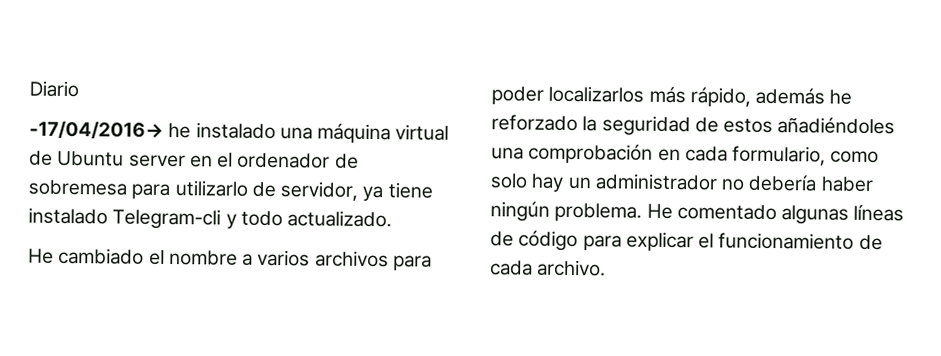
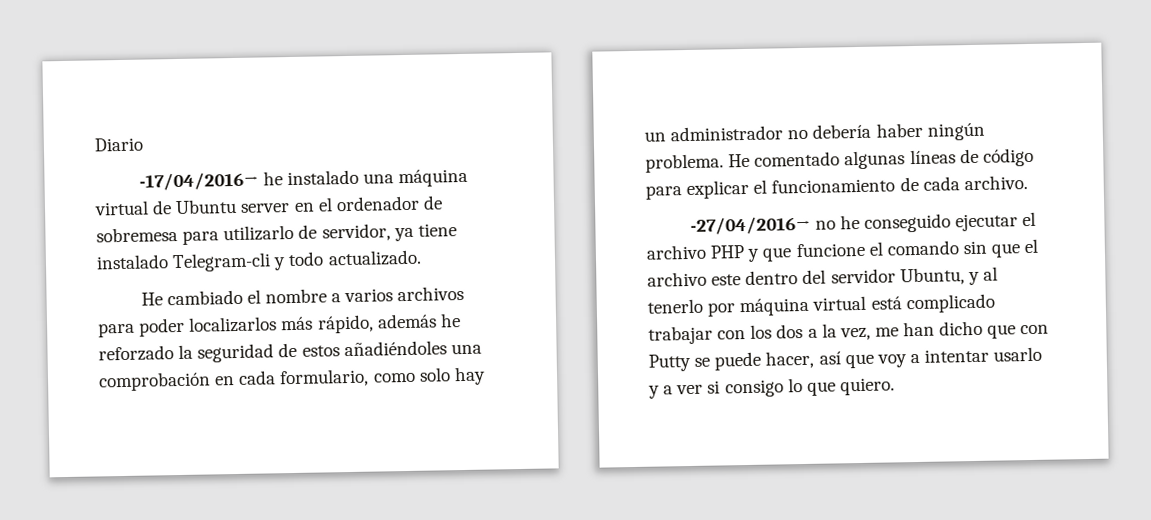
+ -27/04/2016→ no he conseguido ejecutar el archivo PHP y que funcione el comando sin que el archivo este dentro del servidor Ubuntu, y al tenerlo por máquina virtual está complicado trabajar con los dos a la vez, me han dicho que con Putty se puede hacer, así que voy a intentar usarlo y a ver si consigo lo que quiero.

